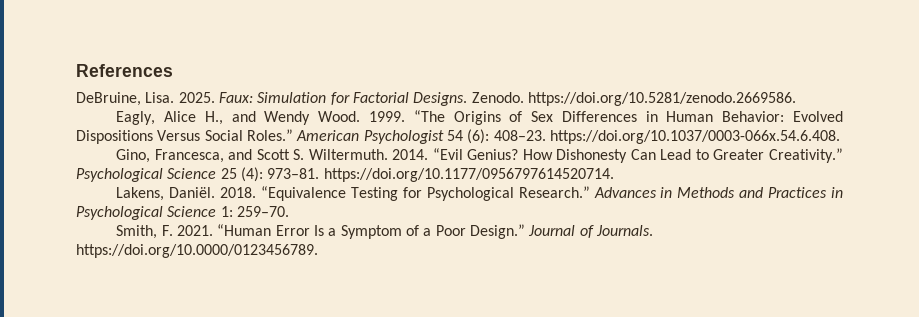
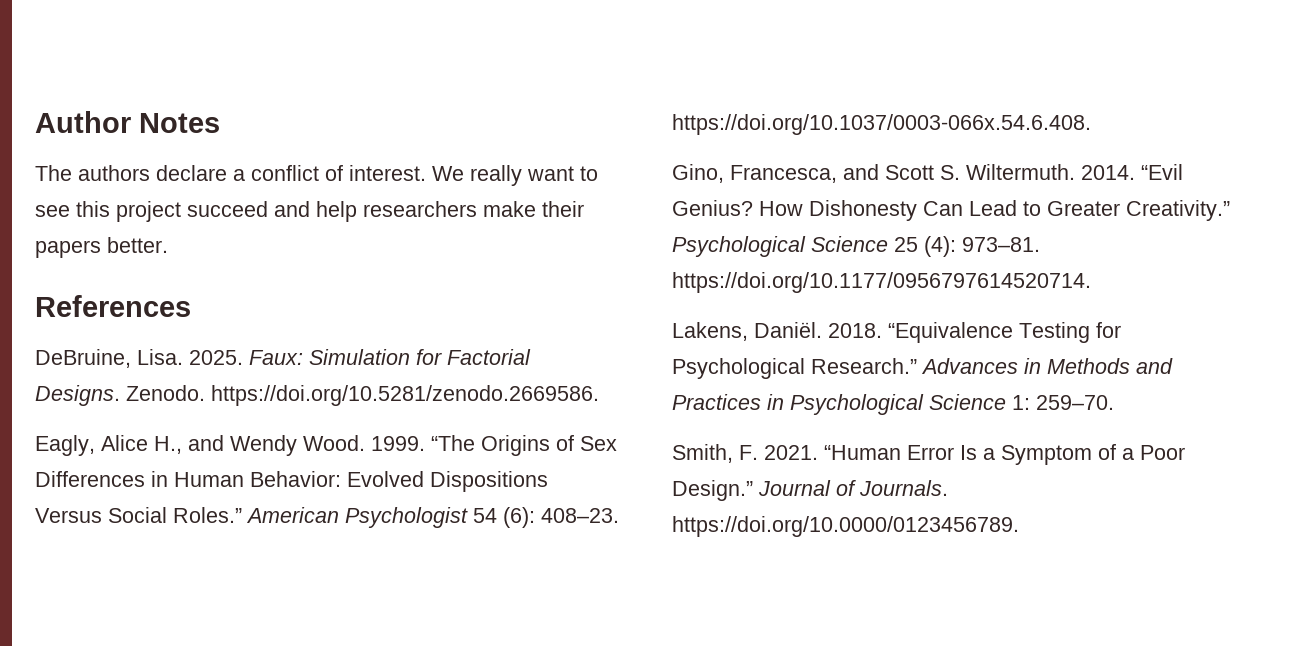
+ Author Notes
+ The authors declare a conflict of interest. We really want to see this project succeed and help researchers make their papers better.

